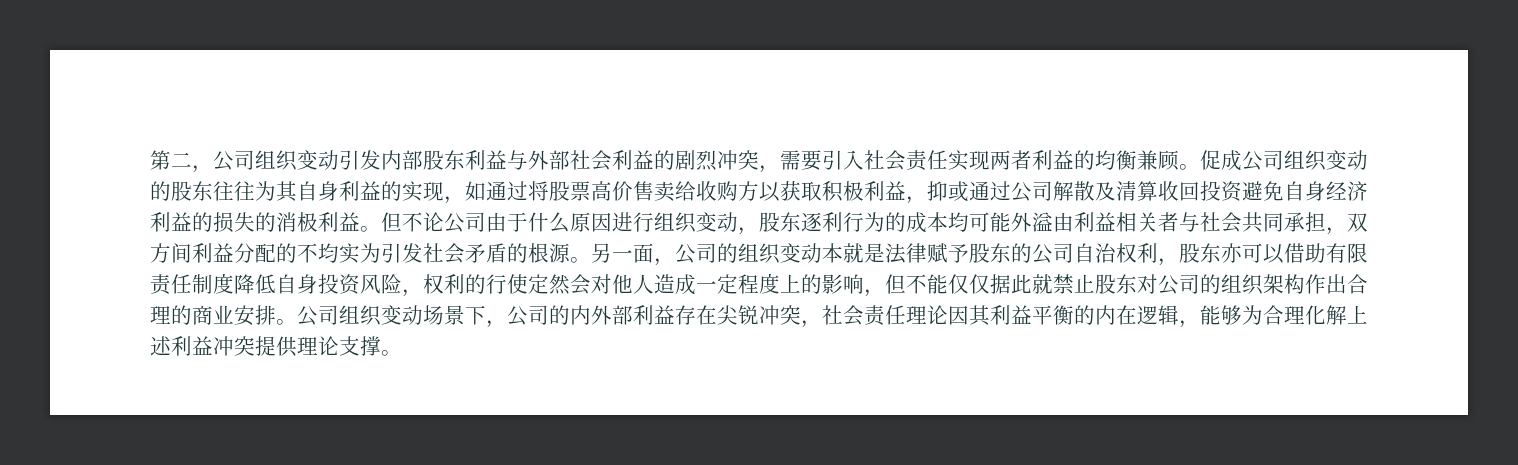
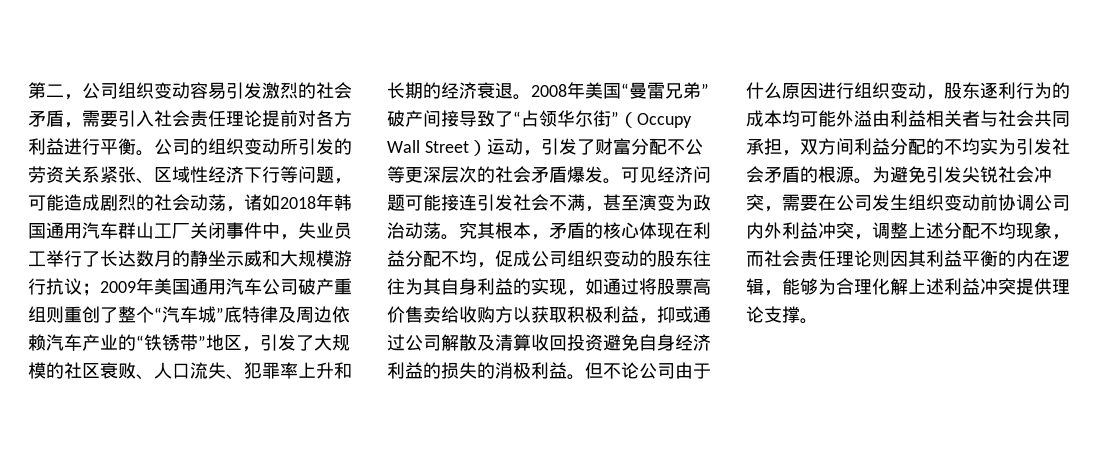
- 第二，公司组织变动引发内部股东利益与外部社会利益的剧烈冲突，需要引入社会责任实现两者利益的均衡兼顾。促成公司组织变动的股东往往为其自身利益的实现，如通过将股票高价售卖给收购方以获取积极利益，抑或通过公司解散及清算收回投资避免自身经济利益的损失的消极利益。
+ 第二，公司组织变动容易引发激烈的社会矛盾，需要引入社会责任理论提前对各方利益进行平衡。公司的组织变动所引发的劳资关系紧张、区域性经济下行等问题，可能造成剧烈的社会动荡，诸如2018年韩国通用汽车群山工厂关闭事件中，失业员工举行了长达数月的静坐示威和大规模游行抗议；2009年美国通用汽车公司破产重组则重创了整个“汽车城”底特律及周边依赖汽车产业的“铁锈带”地区，引发了大规模的社区衰败、人口流失、犯罪率上升和长期的经济衰退。2008年美国“曼雷兄弟”破产间接导致了“占领华尔街”（Occupy Wall Street）运动，引发了财富分配不公等更深层次的社会矛盾爆发。可见经济问题可能接连引发社会不满，甚至演变为政治动荡。究其根本，矛盾的核心体现在利益分配不均，促成公司组织变动的股东往往为其自身利益的实现，如通过将股票高价售卖给收购方以获取积极利益，抑或通过公司解散及清算收回投资避免自身经济利益的损失的消极利益。
- 另一面，公司的组织变动本就是法律赋予股东的公司自治权利，股东亦可以借助有限责任制度降低自身投资风险，权利的行使定然会对他人造成一定程度上的影响，但不能仅仅据此就禁止股东对公司的组织架构作出合理的商业安排。公司组织变动场景下，公司的内外部利益存在尖锐冲突，社会责任理论因其利益平衡的内在逻辑，能够为合理化解上述利益冲突提供理论支撑。
+ 为避免引发尖锐社会冲突，需要在公司发生组织变动前协调公司内外利益冲突，调整上述分配不均现象，而社会责任理论则因其利益平衡的内在逻辑，能够为合理化解上述利益冲突提供理论支撑。

